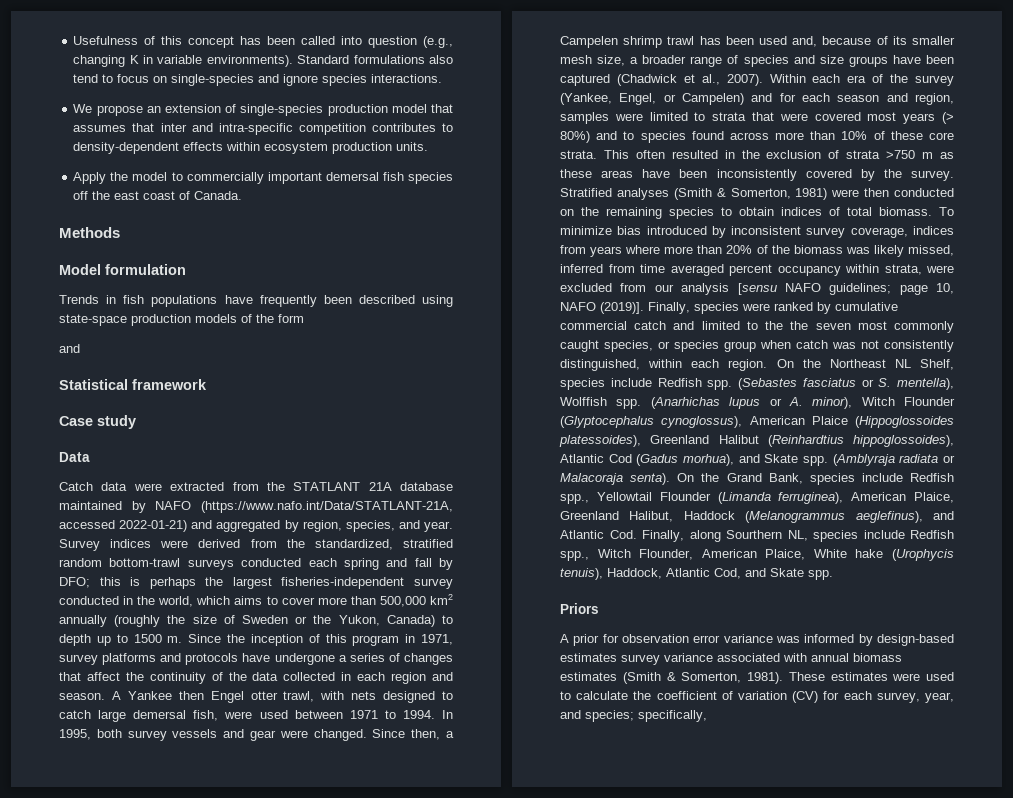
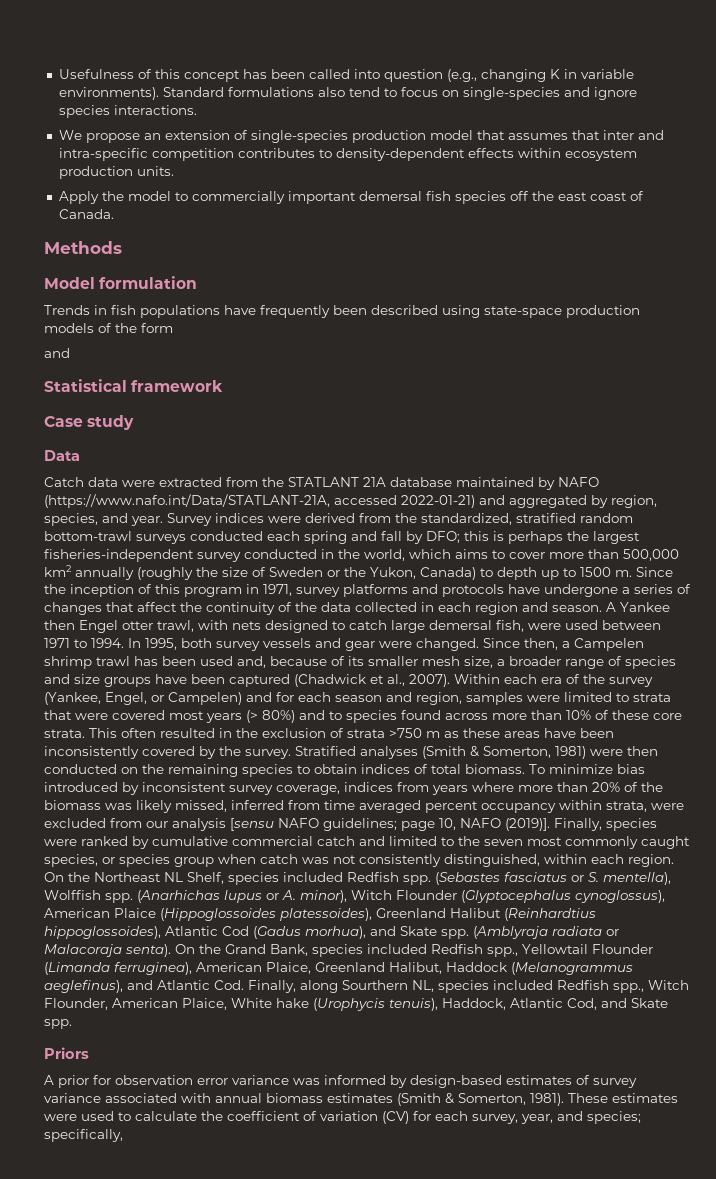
- Finally, species were ranked by cumulative commercial catch and limited to the the seven most commonly caught species, or species group when catch was not consistently distinguished, within each region.
+ Finally, species were ranked by cumulative commercial catch and limited to the seven most commonly caught species, or species group when catch was not consistently distinguished, within each region.
- On the Northeast NL Shelf, species include Redfish spp.
+ On the Northeast NL Shelf, species included Redfish spp.
- On the Grand Bank, species include Redfish spp., Yellowtail Flounder (Limanda ferruginea), American Plaice, Greenland Halibut, Haddock (Melanogrammus aeglefinus), and Atlantic Cod. Finally, along Sourthern NL, species include Redfish spp., Witch Flounder, American Plaice, White hake (Urophycis tenuis), Haddock, Atlantic Cod, and Skate spp.
+ On the Grand Bank, species included Redfish spp., Yellowtail Flounder (Limanda ferruginea), American Plaice, Greenland Halibut, Haddock (Melanogrammus aeglefinus), and Atlantic Cod. Finally, along Sourthern NL, species included Redfish spp., Witch Flounder, American Plaice, White hake (Urophycis tenuis), Haddock, Atlantic Cod, and Skate spp.
- A prior for observation error variance was informed by design-based estimates survey variance associated with annual biomass estimates (Smith & Somerton, 1981).
+ A prior for observation error variance was informed by design-based estimates of survey variance associated with annual biomass estimates (Smith & Somerton, 1981).

